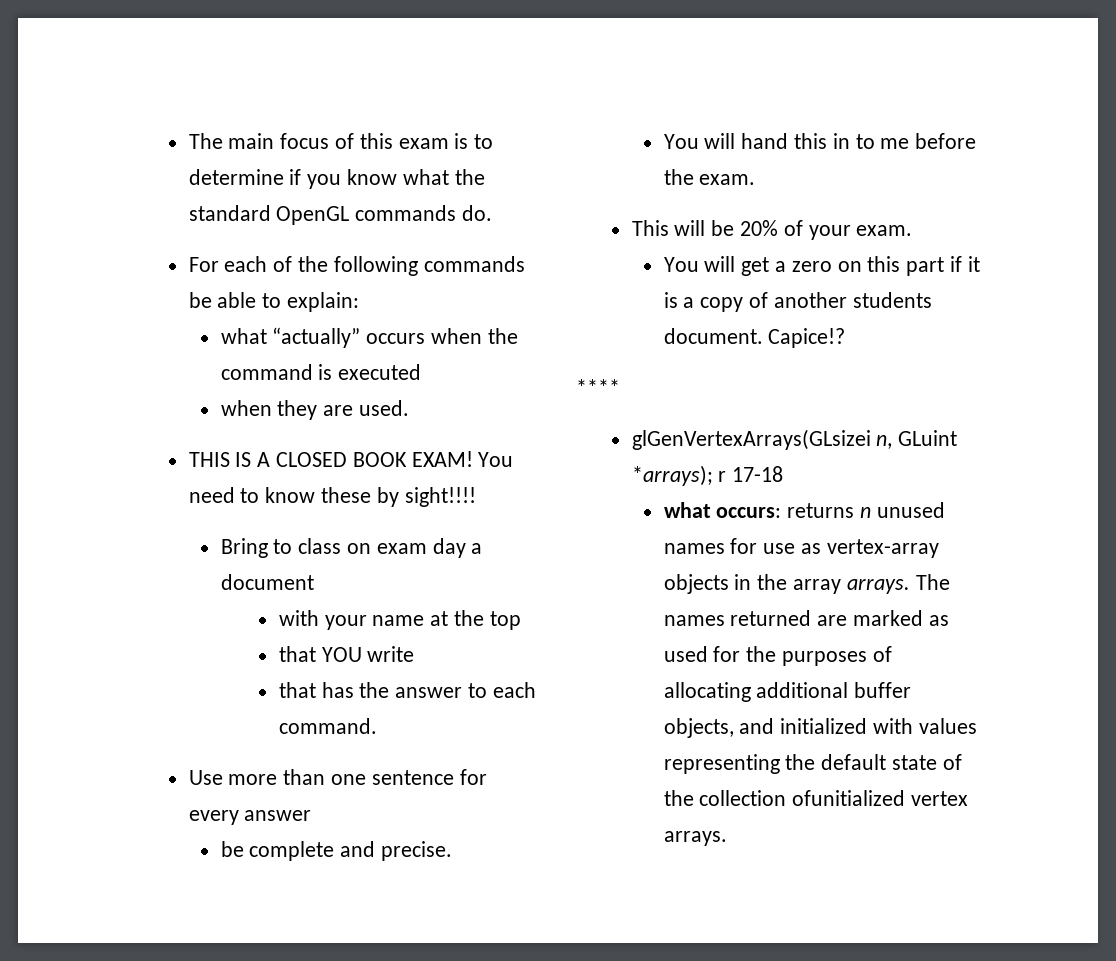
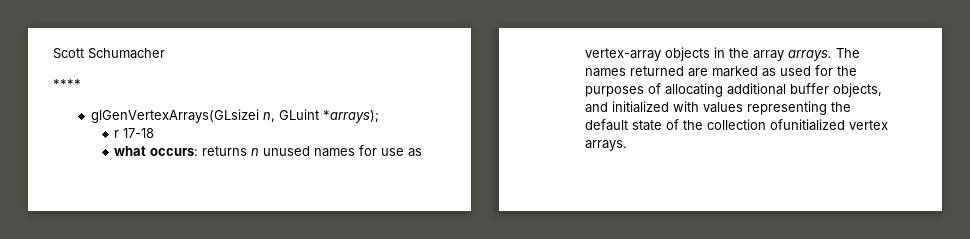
- The main focus of this exam is to determine if you know what the standard OpenGL commands do.
- For each of the following commands be able to explain:
- what “actually” occurs when the command is executed
- when they are used.
- THIS IS A CLOSED BOOK EXAM! You need to know these by sight!!!!
- Bring to class on exam day a document
- with your name at the top
- that YOU write
- that has the answer to each command.
- Use more than one sentence for every answer
- be complete and precise.
- You will hand this in to me before the exam.
- This will be 20% of your exam.
- You will get a zero on this part if it is a copy of another students document. Capice!?
+ Scott Schumacher
- glGenVertexArrays(GLsizei n, GLuint *arrays); r 17-18
+ glGenVertexArrays(GLsizei n, GLuint *arrays);
+ r 17-18

